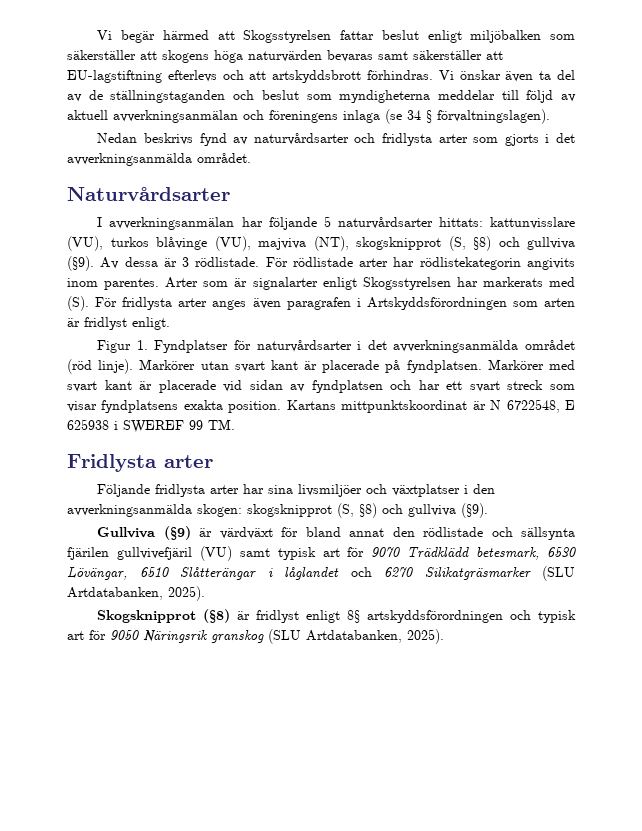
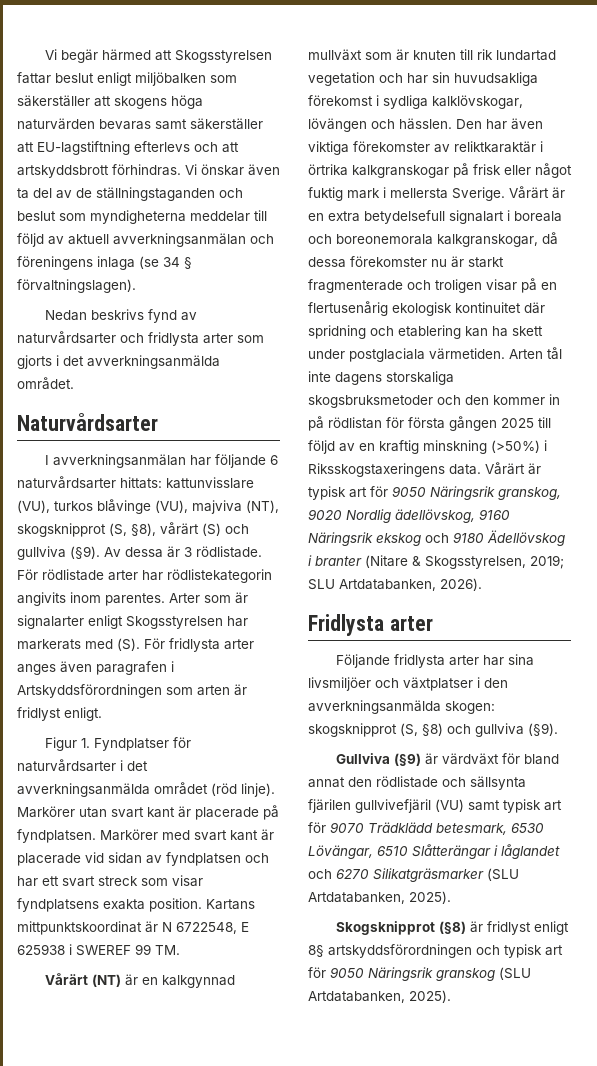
- I avverkningsanmälan har följande 5 naturvårdsarter hittats: kattunvisslare (VU), turkos blåvinge (VU), majviva (NT), skogsknipprot (S, §8) och gullviva (§9).
+ I avverkningsanmälan har följande 6 naturvårdsarter hittats: kattunvisslare (VU), turkos blåvinge (VU), majviva (NT), skogsknipprot (S, §8), vårärt (S) och gullviva (§9).
+ Vårärt (NT) är en kalkgynnad mullväxt som är knuten till rik lundartad vegetation och har sin huvudsakliga förekomst i sydliga kalklövskogar, lövängen och hässlen. Den har även viktiga förekomster av reliktkaraktär i örtrika kalkgranskogar på frisk eller något fuktig mark i mellersta Sverige. Vårärt är en extra betydelsefull signalart i boreala och boreonemorala kalkgranskogar, då dessa förekomster nu är starkt fragmenterade och troligen visar på en flertusenårig ekologisk kontinuitet där spridning och etablering kan ha skett under postglaciala värmetiden. Arten tål inte dagens storskaliga skogsbruksmetoder och den kommer in på rödlistan för första gången 2025 till följd av en kraftig minskning (>50%) i Riksskogstaxeringens data. Vårärt är typisk art för 9050 Näringsrik granskog, 9020 Nordlig ädellövskog, 9160 Näringsrik ekskog och 9180 Ädellövskog i branter (Nitare & Skogsstyrelsen, 2019; SLU Artdatabanken, 2026).

